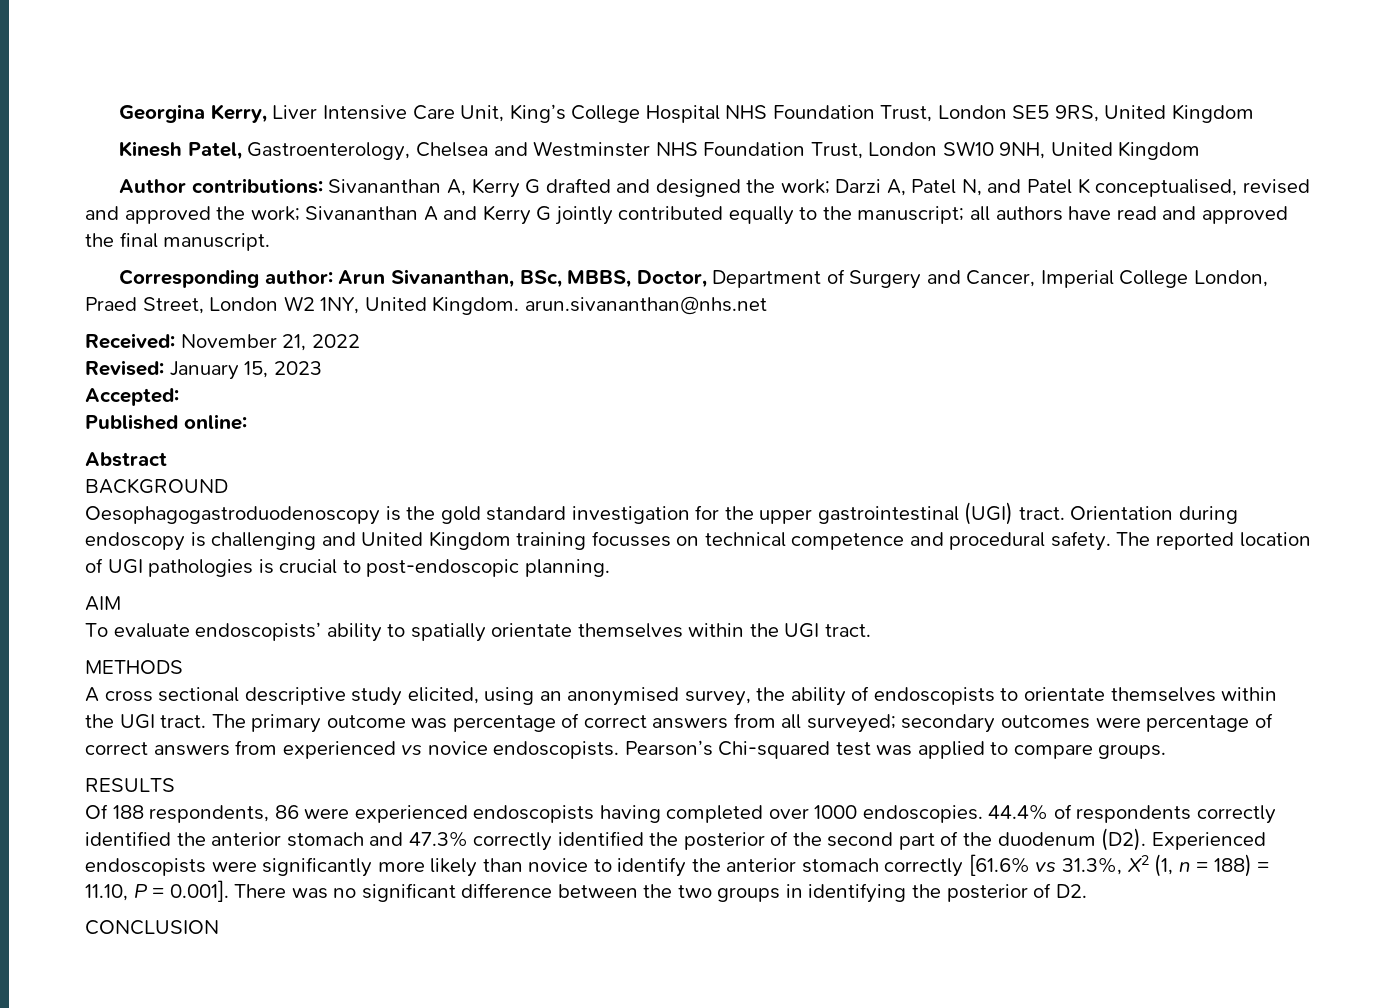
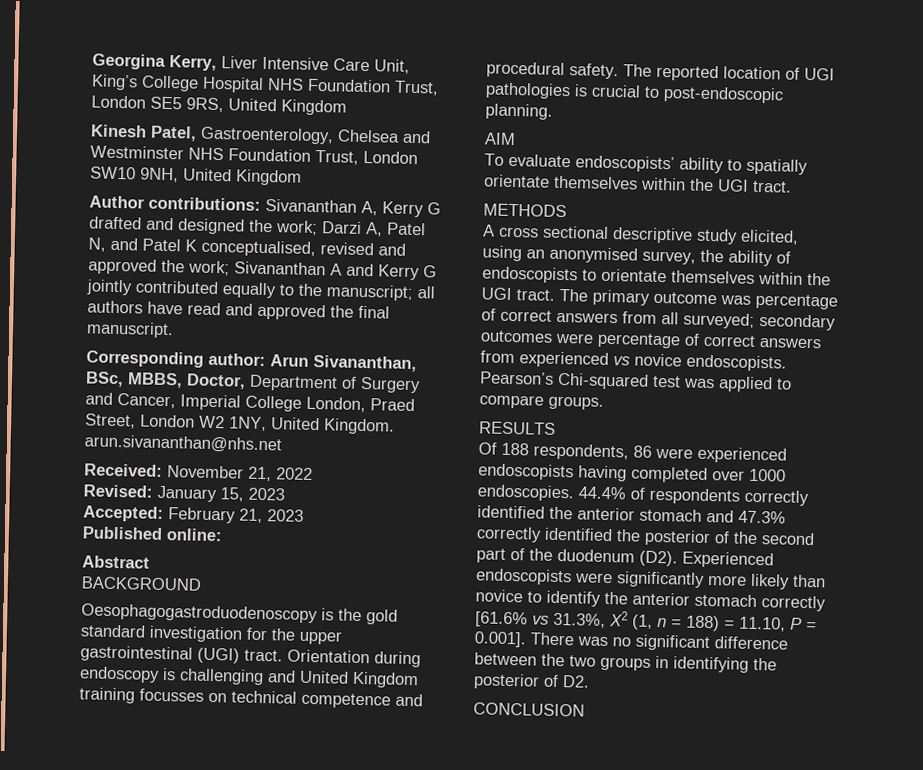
- Accepted:
+ Accepted: February 21, 2023

